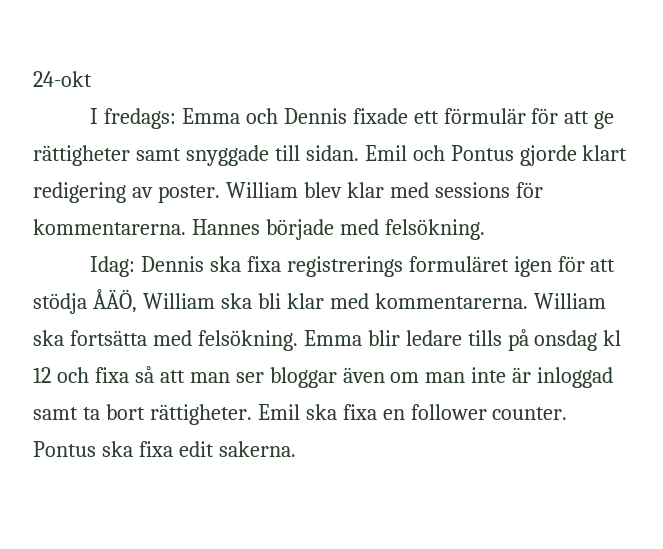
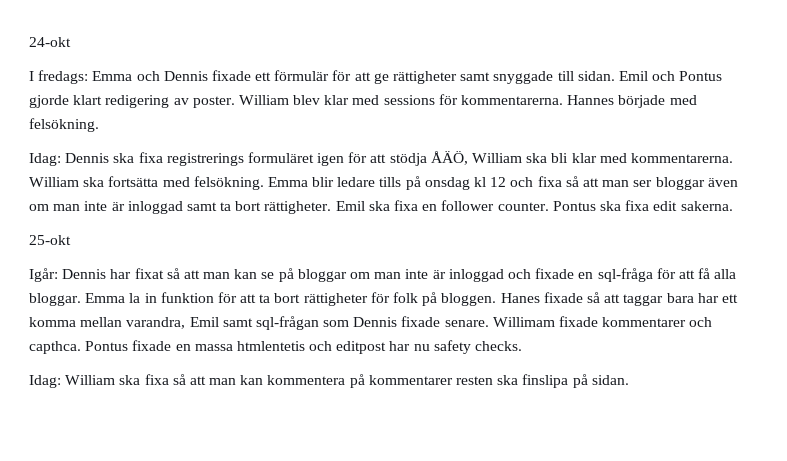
+ 25-okt
+ Igår: Dennis har fixat så att man kan se på bloggar om man inte är inloggad och fixade en sql-fråga för att få alla bloggar. Emma la in funktion för att ta bort rättigheter för folk på bloggen. Hanes fixade så att taggar bara har ett komma mellan varandra, Emil samt sql-frågan som Dennis fixade senare. Willimam fixade kommentarer och capthca. Pontus fixade en massa htmlentetis och editpost har nu safety checks.
+ Idag: William ska fixa så att man kan kommentera på kommentarer resten ska finslipa på sidan.

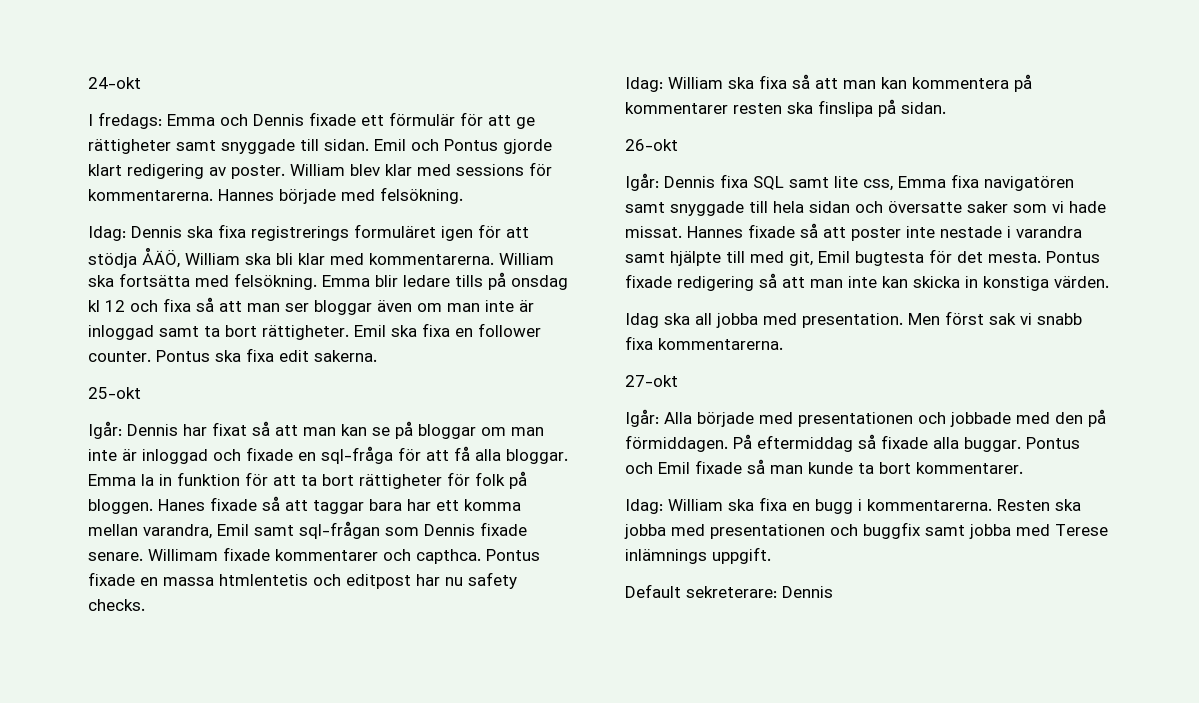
+ 26-okt
+ Igår: Dennis fixa SQL samt lite css, Emma fixa navigatören samt snyggade till hela sidan och översatte saker som vi hade missat. Hannes fixade så att poster inte nestade i varandra samt hjälpte till med git, Emil bugtesta för det mesta. Pontus fixade redigering så att man inte kan skicka in konstiga värden.
+ Idag ska all jobba med presentation. Men först sak vi snabb fixa kommentarerna.
+ 27-okt
+ Igår: Alla började med presentationen och jobbade med den på förmiddagen. På eftermiddag så fixade alla buggar. Pontus och Emil fixade så man kunde ta bort kommentarer.
+ Idag: William ska fixa en bugg i kommentarerna. Resten ska jobba med presentationen och buggfix samt jobba med Terese inlämnings uppgift.
+ Default sekreterare: Dennis

